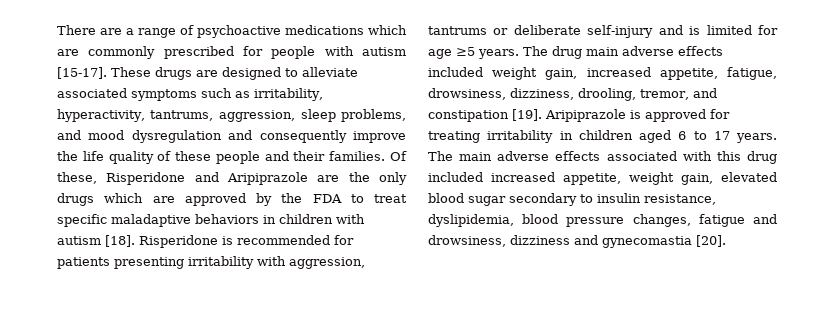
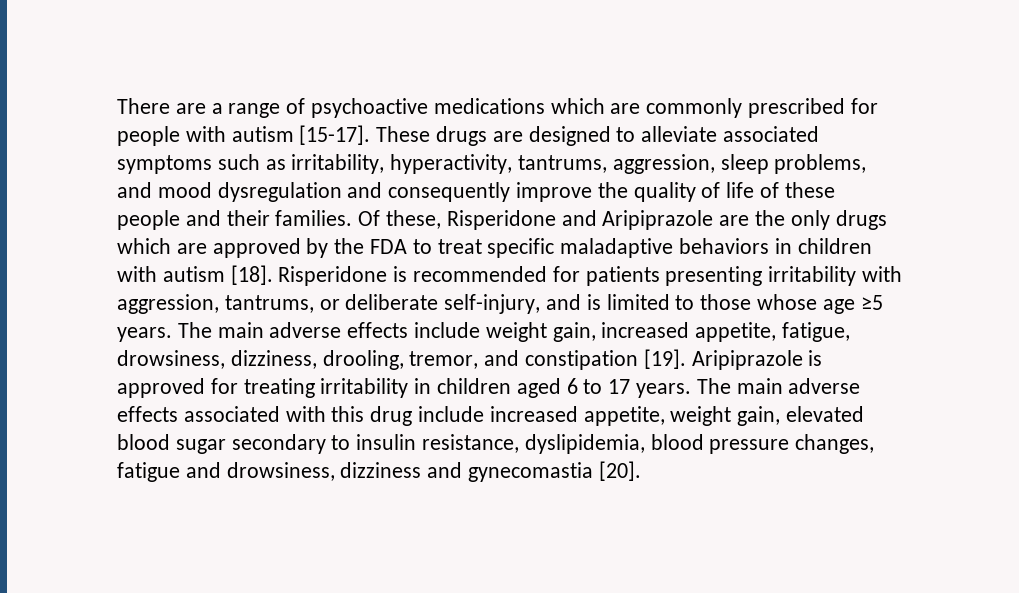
- These drugs are designed to alleviate associated symptoms such as irritability, hyperactivity, tantrums, aggression, sleep problems, and mood dysregulation and consequently improve the life quality of these people and their families.
+ These drugs are designed to alleviate associated symptoms such as irritability, hyperactivity, tantrums, aggression, sleep problems, and mood dysregulation and consequently improve the quality of life of these people and their families.
- Risperidone is recommended for patients presenting irritability with aggression, tantrums or deliberate self-injury and is limited for age ≥5 years.
+ Risperidone is recommended for patients presenting irritability with aggression, tantrums, or deliberate self-injury, and is limited to those whose age ≥5 years.
- The drug main adverse effects included weight gain, increased appetite, fatigue, drowsiness, dizziness, drooling, tremor, and constipation [19].
+ The main adverse effects include weight gain, increased appetite, fatigue, drowsiness, dizziness, drooling, tremor, and constipation [19].
- The main adverse effects associated with this drug included increased appetite, weight gain, elevated blood sugar secondary to insulin resistance, dyslipidemia, blood pressure changes, fatigue and drowsiness, dizziness and gynecomastia [20].
+ The main adverse effects associated with this drug include increased appetite, weight gain, elevated blood sugar secondary to insulin resistance, dyslipidemia, blood pressure changes, fatigue and drowsiness, dizziness and gynecomastia [20].

